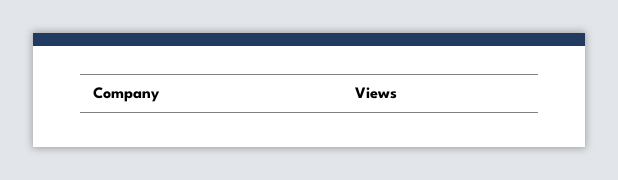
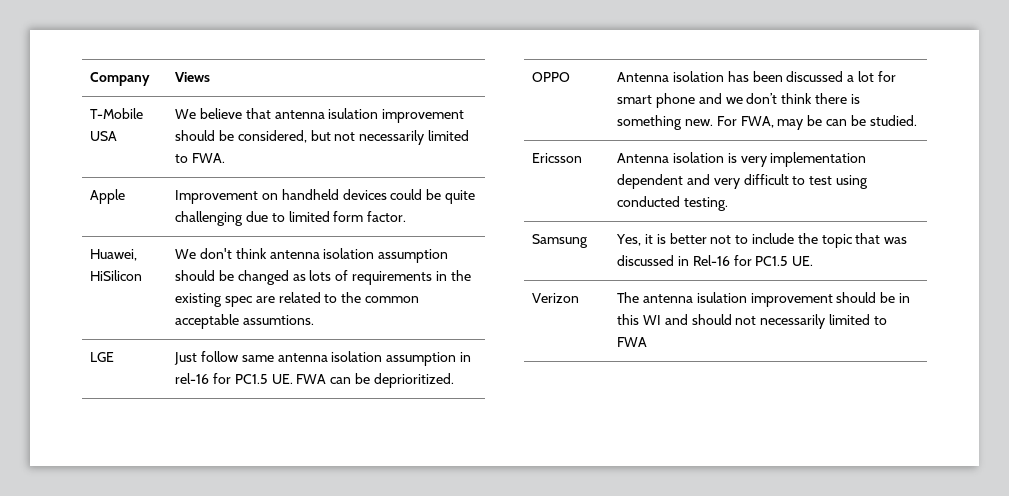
+ T-Mobile USA | We believe that antenna isulation improvement should be considered, but not necessarily limited to FWA.
+ Apple | Improvement on handheld devices could be quite challenging due to limited form factor.
+ Huawei, HiSilicon | We don't think antenna isolation assumption should be changed as lots of requirements in the existing spec are related to the common acceptable assumtions.
+ LGE | Just follow same antenna isolation assumption in rel-16 for PC1.5 UE. FWA can be deprioritized.
+ OPPO | Antenna isolation has been discussed a lot for smart phone and we don’t think there is something new. For FWA, may be can be studied.
+ Ericsson | Antenna isolation is very implementation dependent and very difficult to test using conducted testing.
+ Samsung | Yes, it is better not to include the topic that was discussed in Rel-16 for PC1.5 UE.
+ Verizon | The antenna isulation improvement should be in this WI and should not necessarily limited to FWA

